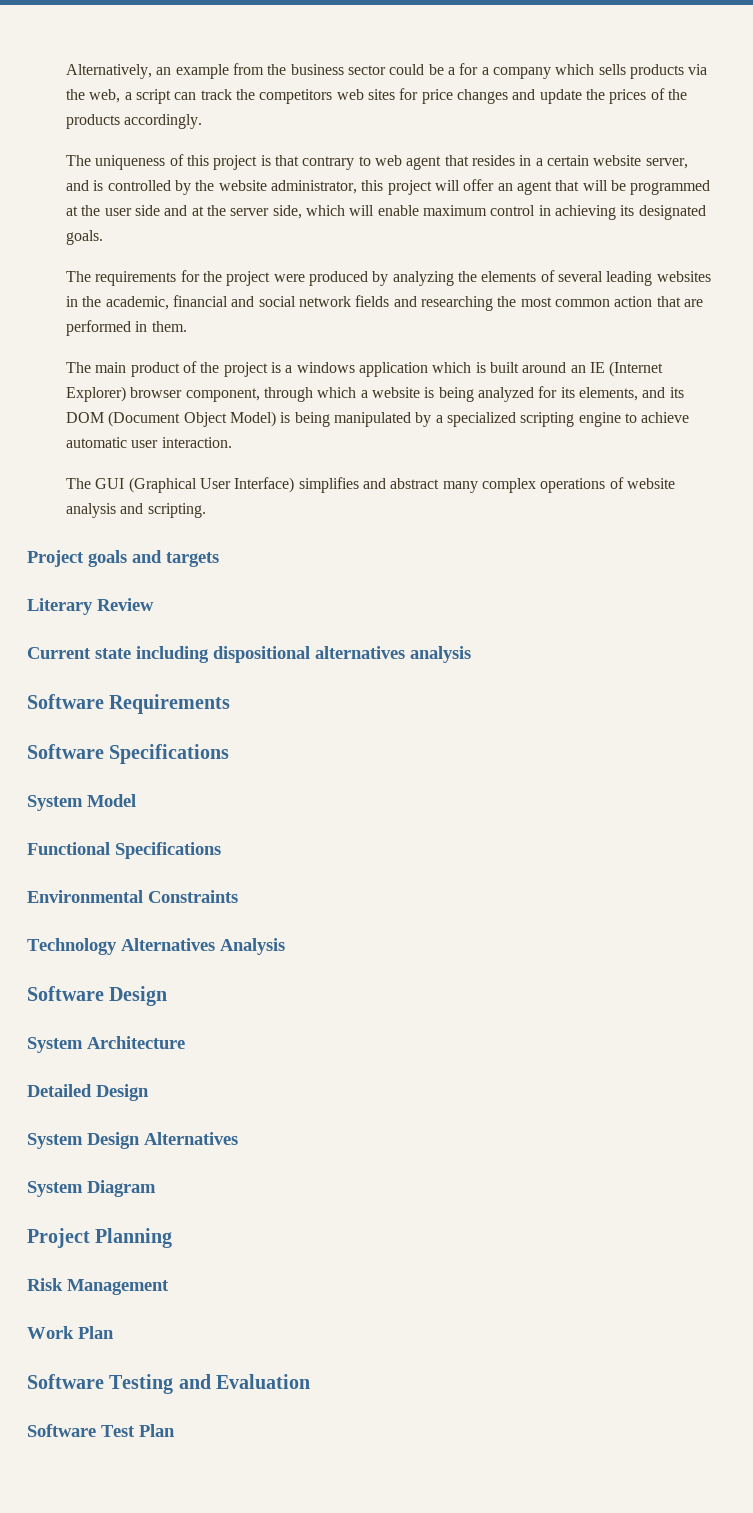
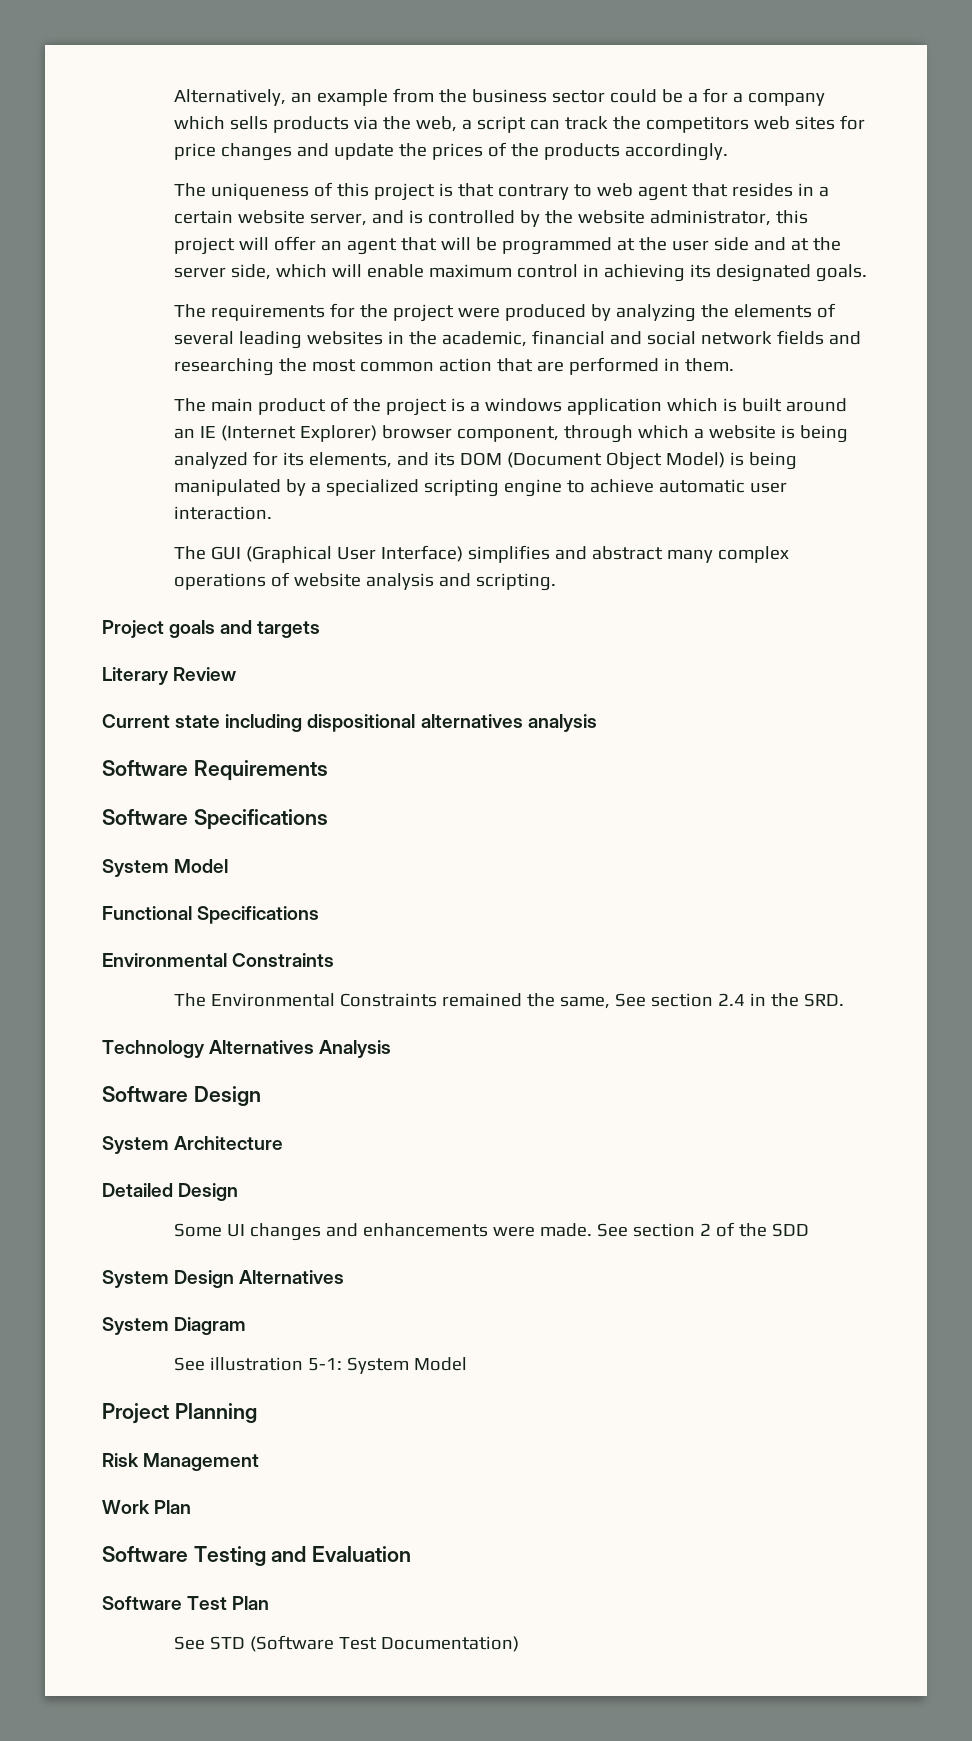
+ The Environmental Constraints remained the same, See section 2.4 in the SRD.
+ Some UI changes and enhancements were made. See section 2 of the SDD
+ See illustration 5-1: System Model
+ See STD (Software Test Documentation)

